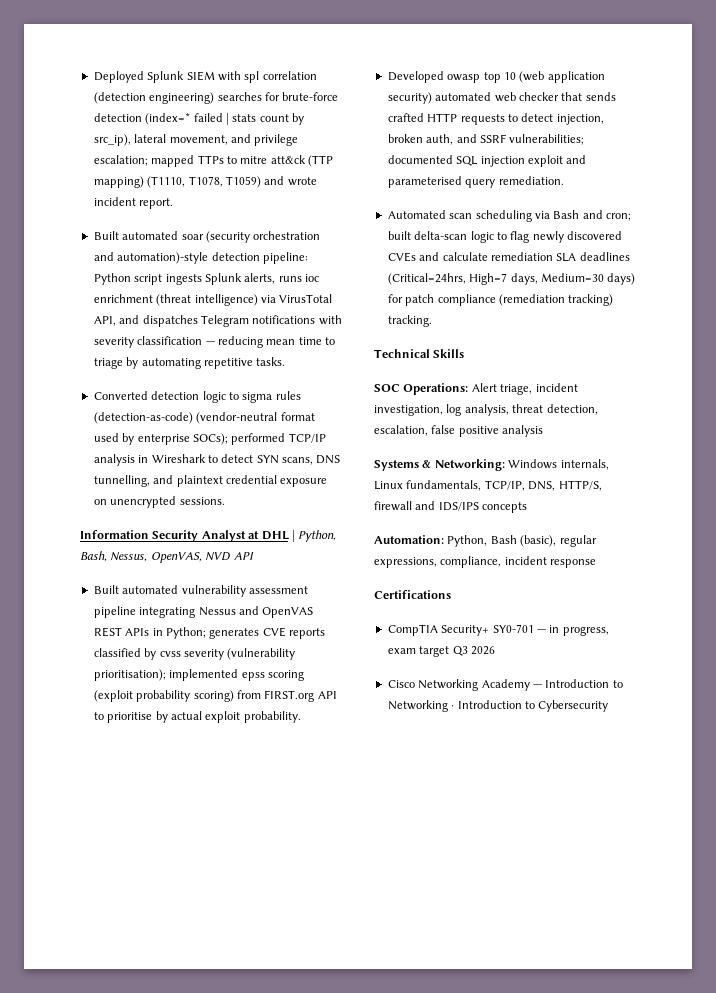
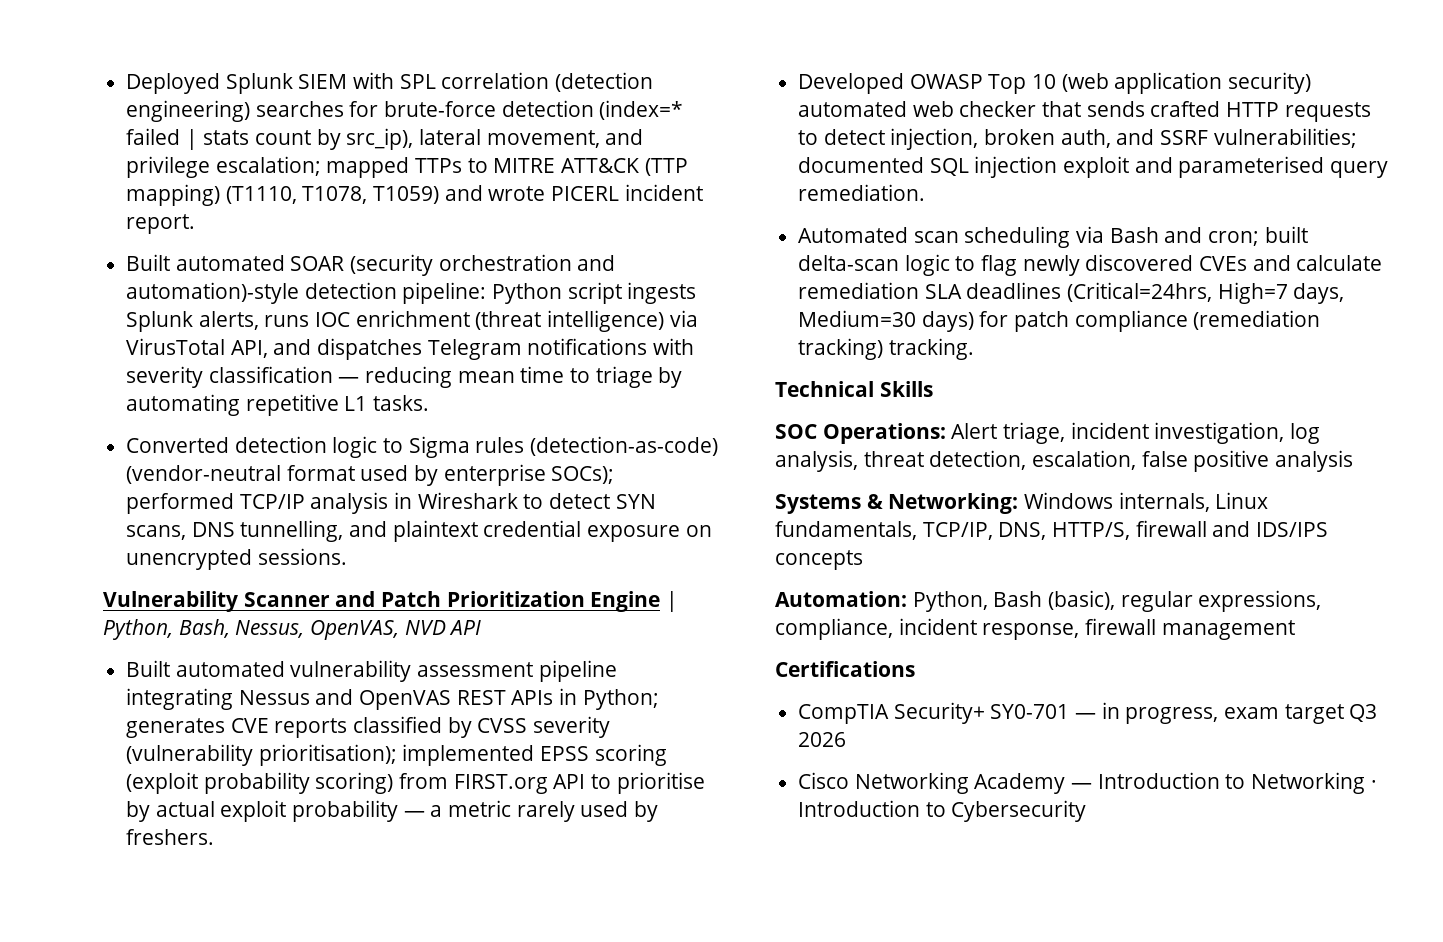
- Deployed Splunk SIEM with spl correlation (detection engineering) searches for brute-force detection (index=* failed | stats count by src_ip), lateral movement, and privilege escalation; mapped TTPs to mitre att&ck (TTP mapping) (T1110, T1078, T1059) and wrote incident report.
+ Deployed Splunk SIEM with SPL correlation (detection engineering) searches for brute-force detection (index=* failed | stats count by src_ip), lateral movement, and privilege escalation; mapped TTPs to MITRE ATT&CK (TTP mapping) (T1110, T1078, T1059) and wrote PICERL incident report.
- Built automated soar (security orchestration and automation)-style detection pipeline: Python script ingests Splunk alerts, runs ioc enrichment (threat intelligence) via VirusTotal API, and dispatches Telegram notifications with severity classification — reducing mean time to triage by automating repetitive tasks.
+ Built automated SOAR (security orchestration and automation)-style detection pipeline: Python script ingests Splunk alerts, runs IOC enrichment (threat intelligence) via VirusTotal API, and dispatches Telegram notifications with severity classification — reducing mean time to triage by automating repetitive L1 tasks.
- Converted detection logic to sigma rules (detection-as-code) (vendor-neutral format used by enterprise SOCs); performed TCP/IP analysis in Wireshark to detect SYN scans, DNS tunnelling, and plaintext credential exposure on unencrypted sessions.
+ Converted detection logic to Sigma rules (detection-as-code) (vendor-neutral format used by enterprise SOCs); performed TCP/IP analysis in Wireshark to detect SYN scans, DNS tunnelling, and plaintext credential exposure on unencrypted sessions.
- Information Security Analyst at DHL | Python, Bash, Nessus, OpenVAS, NVD API
+ Vulnerability Scanner and Patch Prioritization Engine | Python, Bash, Nessus, OpenVAS, NVD API
- Built automated vulnerability assessment pipeline integrating Nessus and OpenVAS REST APIs in Python; generates CVE reports classified by cvss severity (vulnerability prioritisation); implemented epss scoring (exploit probability scoring) from FIRST.org API to prioritise by actual exploit probability.
+ Built automated vulnerability assessment pipeline integrating Nessus and OpenVAS REST APIs in Python; generates CVE reports classified by CVSS severity (vulnerability prioritisation); implemented EPSS scoring (exploit probability scoring) from FIRST.org API to prioritise by actual exploit probability — a metric rarely used by freshers.
- Developed owasp top 10 (web application security) automated web checker that sends crafted HTTP requests to detect injection, broken auth, and SSRF vulnerabilities; documented SQL injection exploit and parameterised query remediation.
+ Developed OWASP Top 10 (web application security) automated web checker that sends crafted HTTP requests to detect injection, broken auth, and SSRF vulnerabilities; documented SQL injection exploit and parameterised query remediation.
- Automation: Python, Bash (basic), regular expressions, compliance, incident response
+ Automation: Python, Bash (basic), regular expressions, compliance, incident response, firewall management

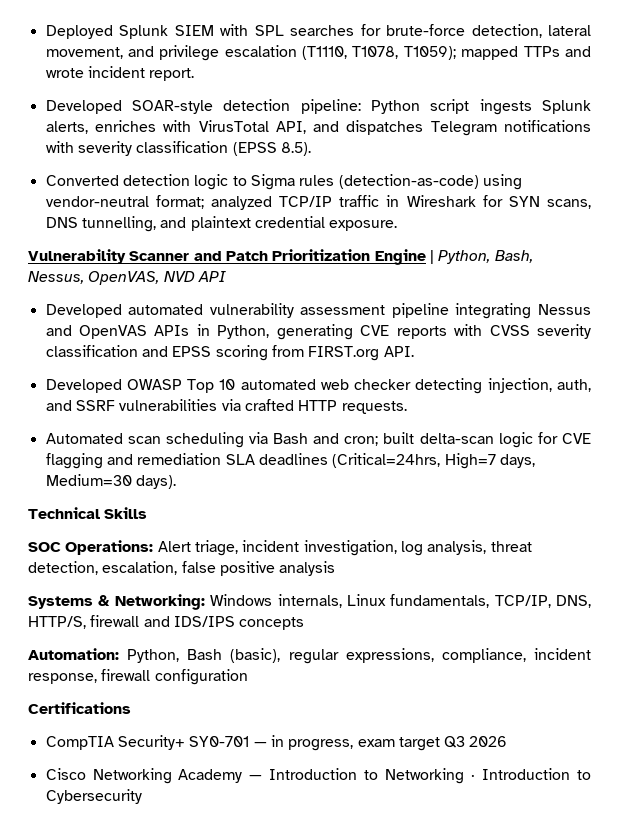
- Deployed Splunk SIEM with SPL correlation (detection engineering) searches for brute-force detection (index=* failed | stats count by src_ip), lateral movement, and privilege escalation; mapped TTPs to MITRE ATT&CK (TTP mapping) (T1110, T1078, T1059) and wrote PICERL incident report.
+ Deployed Splunk SIEM with SPL searches for brute-force detection, lateral movement, and privilege escalation (T1110, T1078, T1059); mapped TTPs and wrote incident report.
- Built automated SOAR (security orchestration and automation)-style detection pipeline: Python script ingests Splunk alerts, runs IOC enrichment (threat intelligence) via VirusTotal API, and dispatches Telegram notifications with severity classification — reducing mean time to triage by automating repetitive L1 tasks.
+ Developed SOAR-style detection pipeline: Python script ingests Splunk alerts, enriches with VirusTotal API, and dispatches Telegram notifications with severity classification (EPSS 8.5).
- Converted detection logic to Sigma rules (detection-as-code) (vendor-neutral format used by enterprise SOCs); performed TCP/IP analysis in Wireshark to detect SYN scans, DNS tunnelling, and plaintext credential exposure on unencrypted sessions.
+ Converted detection logic to Sigma rules (detection-as-code) using vendor-neutral format; analyzed TCP/IP traffic in Wireshark for SYN scans, DNS tunnelling, and plaintext credential exposure.
- Built automated vulnerability assessment pipeline integrating Nessus and OpenVAS REST APIs in Python; generates CVE reports classified by CVSS severity (vulnerability prioritisation); implemented EPSS scoring (exploit probability scoring) from FIRST.org API to prioritise by actual exploit probability — a metric rarely used by freshers.
- Developed OWASP Top 10 (web application security) automated web checker that sends crafted HTTP requests to detect injection, broken auth, and SSRF vulnerabilities; documented SQL injection exploit and parameterised query remediation.
+ Developed automated vulnerability assessment pipeline integrating Nessus and OpenVAS APIs in Python, generating CVE reports with CVSS severity classification and EPSS scoring from FIRST.org API.
+ Developed OWASP Top 10 automated web checker detecting injection, auth, and SSRF vulnerabilities via crafted HTTP requests.
- Automated scan scheduling via Bash and cron; built delta-scan logic to flag newly discovered CVEs and calculate remediation SLA deadlines (Critical=24hrs, High=7 days, Medium=30 days) for patch compliance (remediation tracking) tracking.
+ Automated scan scheduling via Bash and cron; built delta-scan logic for CVE flagging and remediation SLA deadlines (Critical=24hrs, High=7 days, Medium=30 days).
- Automation: Python, Bash (basic), regular expressions, compliance, incident response, firewall management
+ Automation: Python, Bash (basic), regular expressions, compliance, incident response, firewall configuration

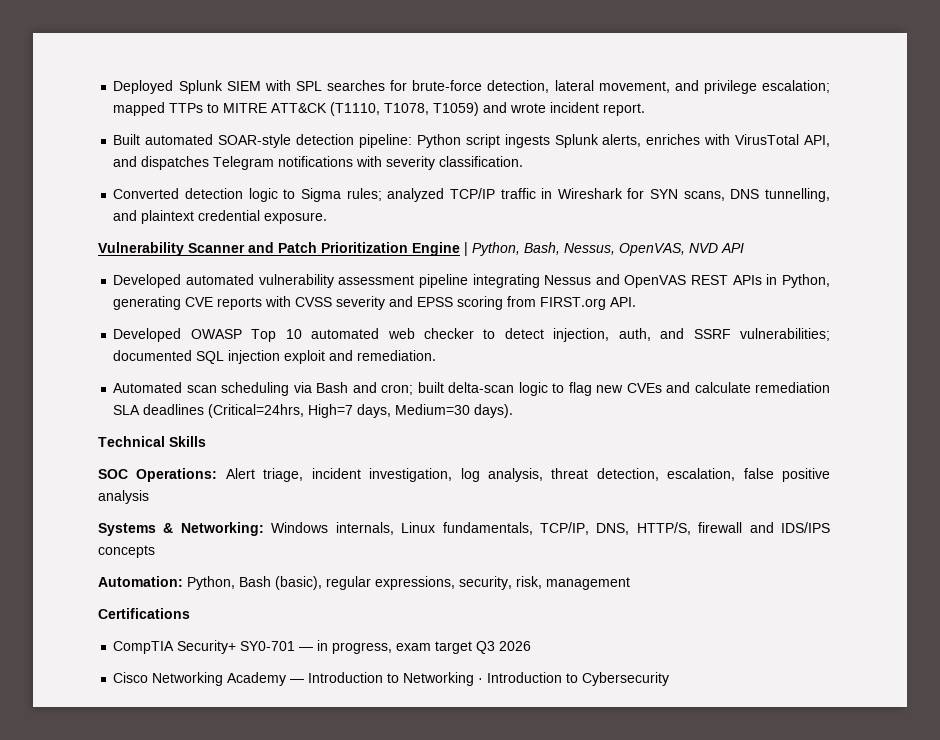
- Deployed Splunk SIEM with SPL searches for brute-force detection, lateral movement, and privilege escalation (T1110, T1078, T1059); mapped TTPs and wrote incident report.
+ Deployed Splunk SIEM with SPL searches for brute-force detection, lateral movement, and privilege escalation; mapped TTPs to MITRE ATT&CK (T1110, T1078, T1059) and wrote incident report.
- Developed SOAR-style detection pipeline: Python script ingests Splunk alerts, enriches with VirusTotal API, and dispatches Telegram notifications with severity classification (EPSS 8.5).
+ Built automated SOAR-style detection pipeline: Python script ingests Splunk alerts, enriches with VirusTotal API, and dispatches Telegram notifications with severity classification.
- Converted detection logic to Sigma rules (detection-as-code) using vendor-neutral format; analyzed TCP/IP traffic in Wireshark for SYN scans, DNS tunnelling, and plaintext credential exposure.
+ Converted detection logic to Sigma rules; analyzed TCP/IP traffic in Wireshark for SYN scans, DNS tunnelling, and plaintext credential exposure.
- Developed automated vulnerability assessment pipeline integrating Nessus and OpenVAS APIs in Python, generating CVE reports with CVSS severity classification and EPSS scoring from FIRST.org API.
+ Developed automated vulnerability assessment pipeline integrating Nessus and OpenVAS REST APIs in Python, generating CVE reports with CVSS severity and EPSS scoring from FIRST.org API.
- Developed OWASP Top 10 automated web checker detecting injection, auth, and SSRF vulnerabilities via crafted HTTP requests.
+ Developed OWASP Top 10 automated web checker to detect injection, auth, and SSRF vulnerabilities; documented SQL injection exploit and remediation.
- Automated scan scheduling via Bash and cron; built delta-scan logic for CVE flagging and remediation SLA deadlines (Critical=24hrs, High=7 days, Medium=30 days).
+ Automated scan scheduling via Bash and cron; built delta-scan logic to flag new CVEs and calculate remediation SLA deadlines (Critical=24hrs, High=7 days, Medium=30 days).
- Automation: Python, Bash (basic), regular expressions, compliance, incident response, firewall configuration
+ Automation: Python, Bash (basic), regular expressions, security, risk, management

